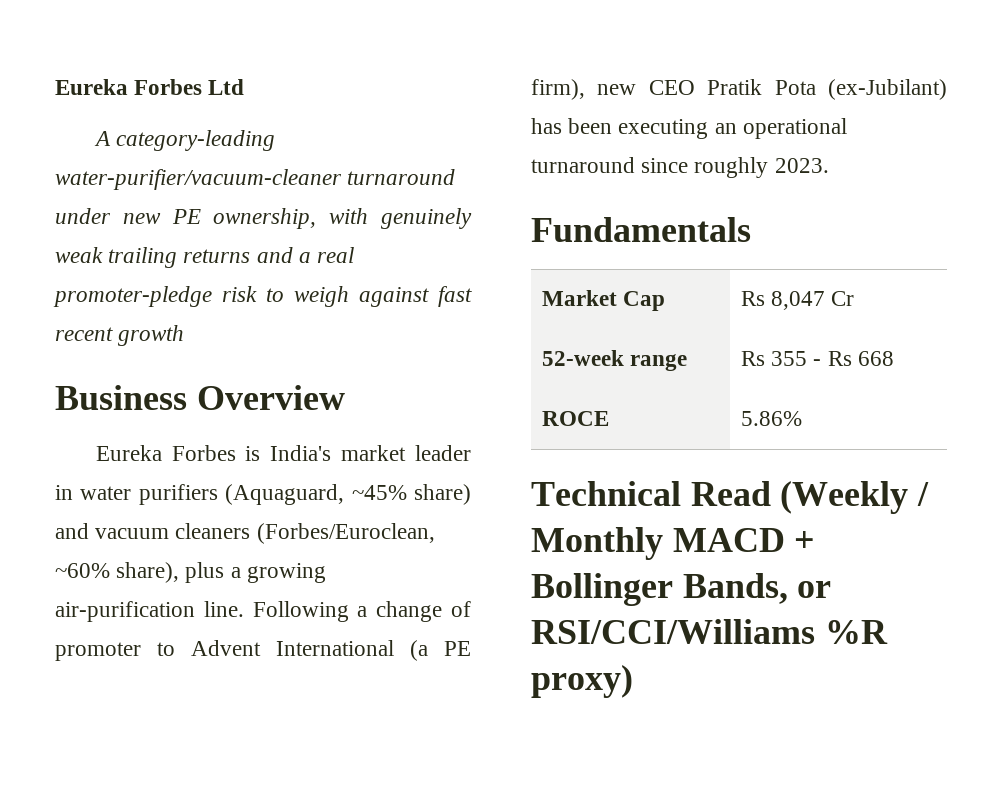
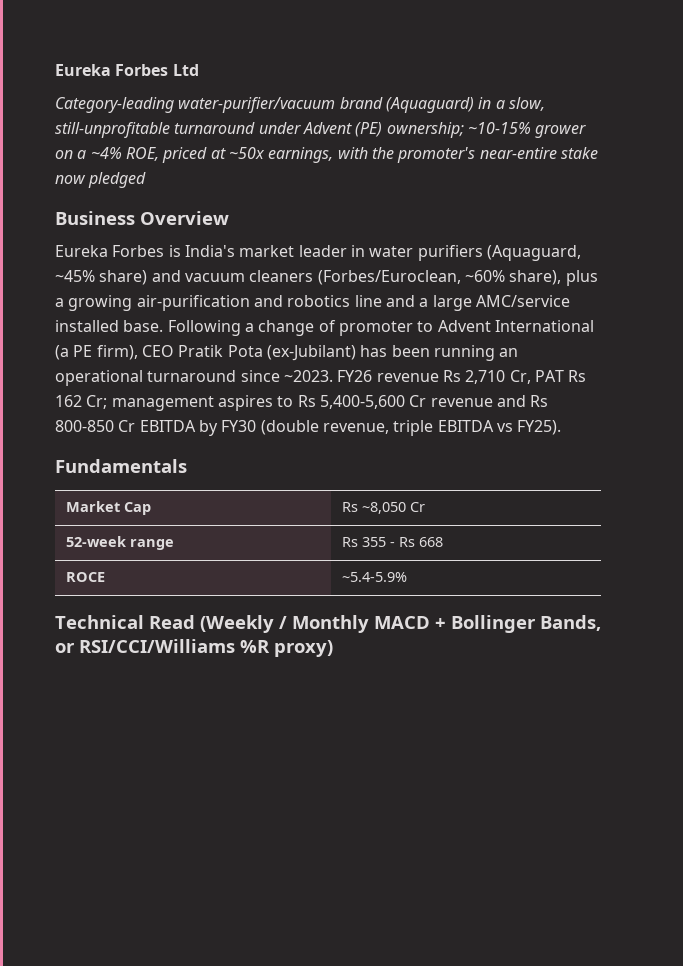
- A category-leading water-purifier/vacuum-cleaner turnaround under new PE ownership, with genuinely weak trailing returns and a real promoter-pledge risk to weigh against fast recent growth
+ Category-leading water-purifier/vacuum brand (Aquaguard) in a slow, still-unprofitable turnaround under Advent (PE) ownership; ~10-15% grower on a ~4% ROE, priced at ~50x earnings, with the promoter's near-entire stake now pledged
- Eureka Forbes is India's market leader in water purifiers (Aquaguard, ~45% share) and vacuum cleaners (Forbes/Euroclean, ~60% share), plus a growing air-purification line.
+ Eureka Forbes is India's market leader in water purifiers (Aquaguard, ~45% share) and vacuum cleaners (Forbes/Euroclean, ~60% share), plus a growing air-purification and robotics line and a large AMC/service installed base.
- Following a change of promoter to Advent International (a PE firm), new CEO Pratik Pota (ex-Jubilant) has been executing an operational turnaround since roughly 2023.
+ Following a change of promoter to Advent International (a PE firm), CEO Pratik Pota (ex-Jubilant) has been running an operational turnaround since ~2023. FY26 revenue Rs 2,710 Cr, PAT Rs 162 Cr; management aspires to Rs 5,400-5,600 Cr revenue and Rs 800-850 Cr EBITDA by FY30 (double revenue, triple EBITDA vs FY25).
- Market Cap | Rs 8,047 Cr
+ Market Cap | Rs ~8,050 Cr
- ROCE | 5.86%
+ ROCE | ~5.4-5.9%

